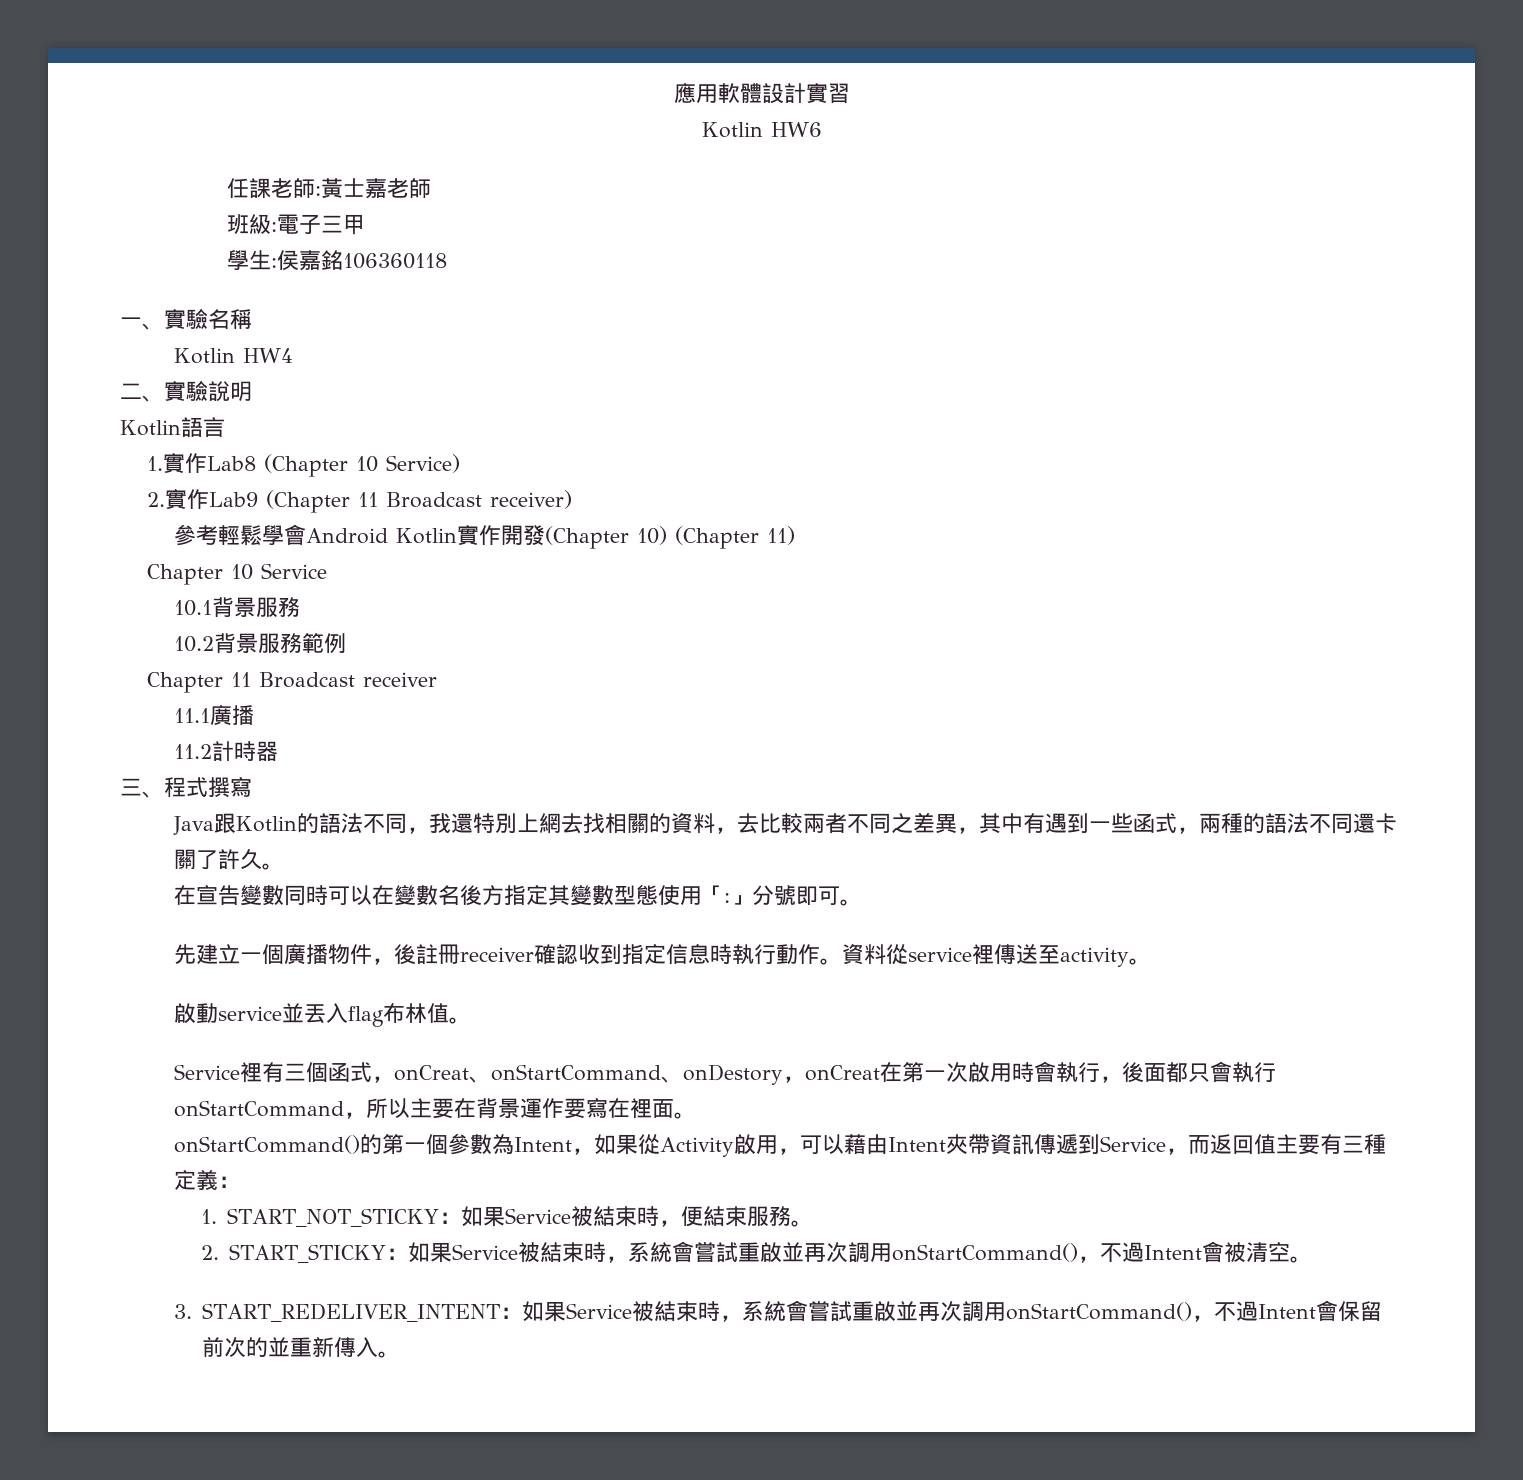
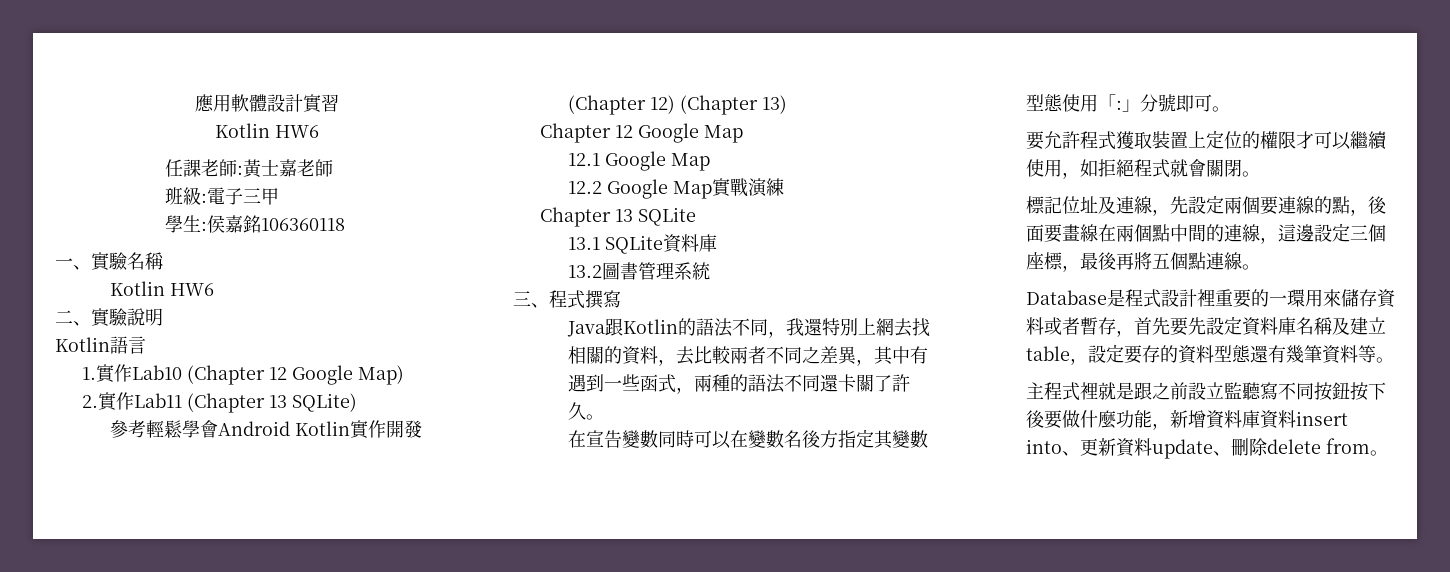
  一、實驗名稱
- Kotlin HW4
+ Kotlin HW6
- 1.實作Lab8 (Chapter 10 Service)
- 2.實作Lab9 (Chapter 11 Broadcast receiver)
+ 1.實作Lab10 (Chapter 12 Google Map)
+ 2.實作Lab11 (Chapter 13 SQLite)
- 參考輕鬆學會Android Kotlin實作開發(Chapter 10) (Chapter 11)
- Chapter 10 Service
- 10.1背景服務
- 10.2背景服務範例
- Chapter 11 Broadcast receiver
- 11.1廣播
- 11.2計時器
+ 參考輕鬆學會Android Kotlin實作開發(Chapter 12) (Chapter 13)
+ Chapter 12 Google Map
+ 12.1 Google Map
+ 12.2 Google Map實戰演練
+ Chapter 13 SQLite
+ 13.1 SQLite資料庫
+ 13.2圖書管理系統
- 先建立一個廣播物件，後註冊receiver確認收到指定信息時執行動作。資料從service裡傳送至activity。
- 啟動service並丟入flag布林值。
- Service裡有三個函式，onCreat、onStartCommand、onDestory，onCreat在第一次啟用時會執行，後面都只會執行onStartCommand，所以主要在背景運作要寫在裡面。
- onStartCommand()的第一個參數為Intent，如果從Activity啟用，可以藉由Intent夾帶資訊傳遞到Service，而返回值主要有三種定義：
- 1. START_NOT_STICKY：如果Service被結束時，便結束服務。
- 2. START_STICKY：如果Service被結束時，系統會嘗試重啟並再次調用onStartCommand()，不過Intent會被清空。
- 3. START_REDELIVER_INTENT：如果Service被結束時，系統會嘗試重啟並再次調用onStartCommand()，不過Intent會保留前次的並重新傳入。
+ 要允許程式獲取裝置上定位的權限才可以繼續使用，如拒絕程式就會關閉。
+ 標記位址及連線，先設定兩個要連線的點，後面要畫線在兩個點中間的連線，這邊設定三個座標，最後再將五個點連線。
+ Database是程式設計裡重要的一環用來儲存資料或者暫存，首先要先設定資料庫名稱及建立table，設定要存的資料型態還有幾筆資料等。
+ 主程式裡就是跟之前設立監聽寫不同按鈕按下後要做什麼功能，新增資料庫資料insert into、更新資料update、刪除delete from。

